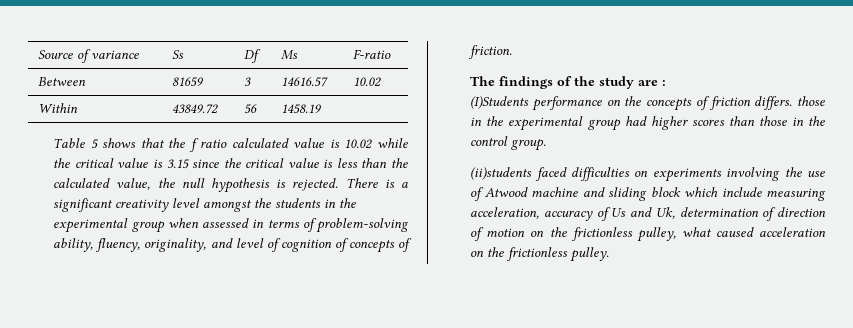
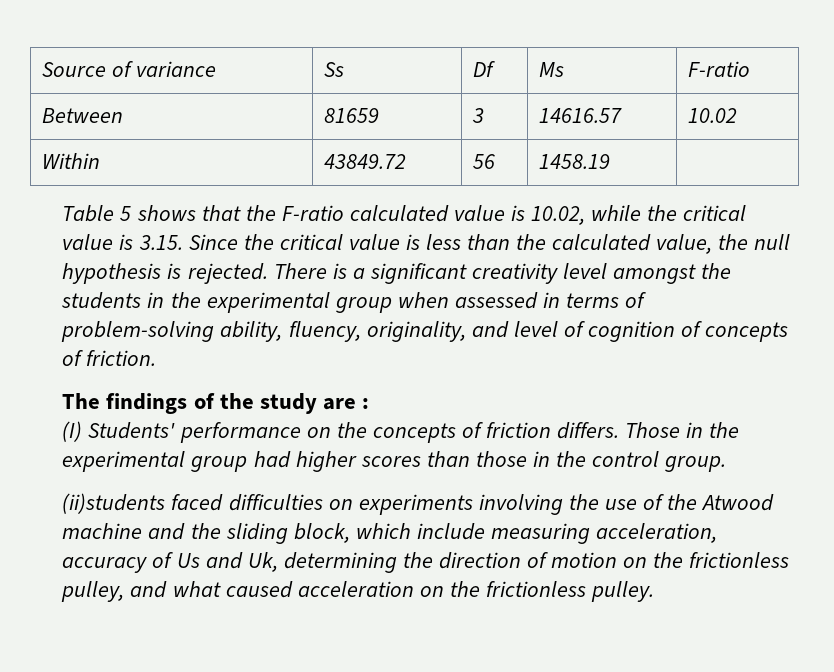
- Table 5 shows that the f ratio calculated value is 10.02 while the critical value is 3.15 since the critical value is less than the calculated value, the null hypothesis is rejected.
+ Table 5 shows that the F-ratio calculated value is 10.02, while the critical value is 3.15. Since the critical value is less than the calculated value, the null hypothesis is rejected.
- (I)Students performance on the concepts of friction differs. those in the experimental group had higher scores than those in the control group.
+ (I) Students' performance on the concepts of friction differs. Those in the experimental group had higher scores than those in the control group.
- (ii)students faced difficulties on experiments involving the use of Atwood machine and sliding block which include measuring acceleration, accuracy of Us and Uk, determination of direction of motion on the frictionless pulley, what caused acceleration on the frictionless pulley.
+ (ii)students faced difficulties on experiments involving the use of the Atwood machine and the sliding block, which include measuring acceleration, accuracy of Us and Uk, determining the direction of motion on the frictionless pulley, and what caused acceleration on the frictionless pulley.

